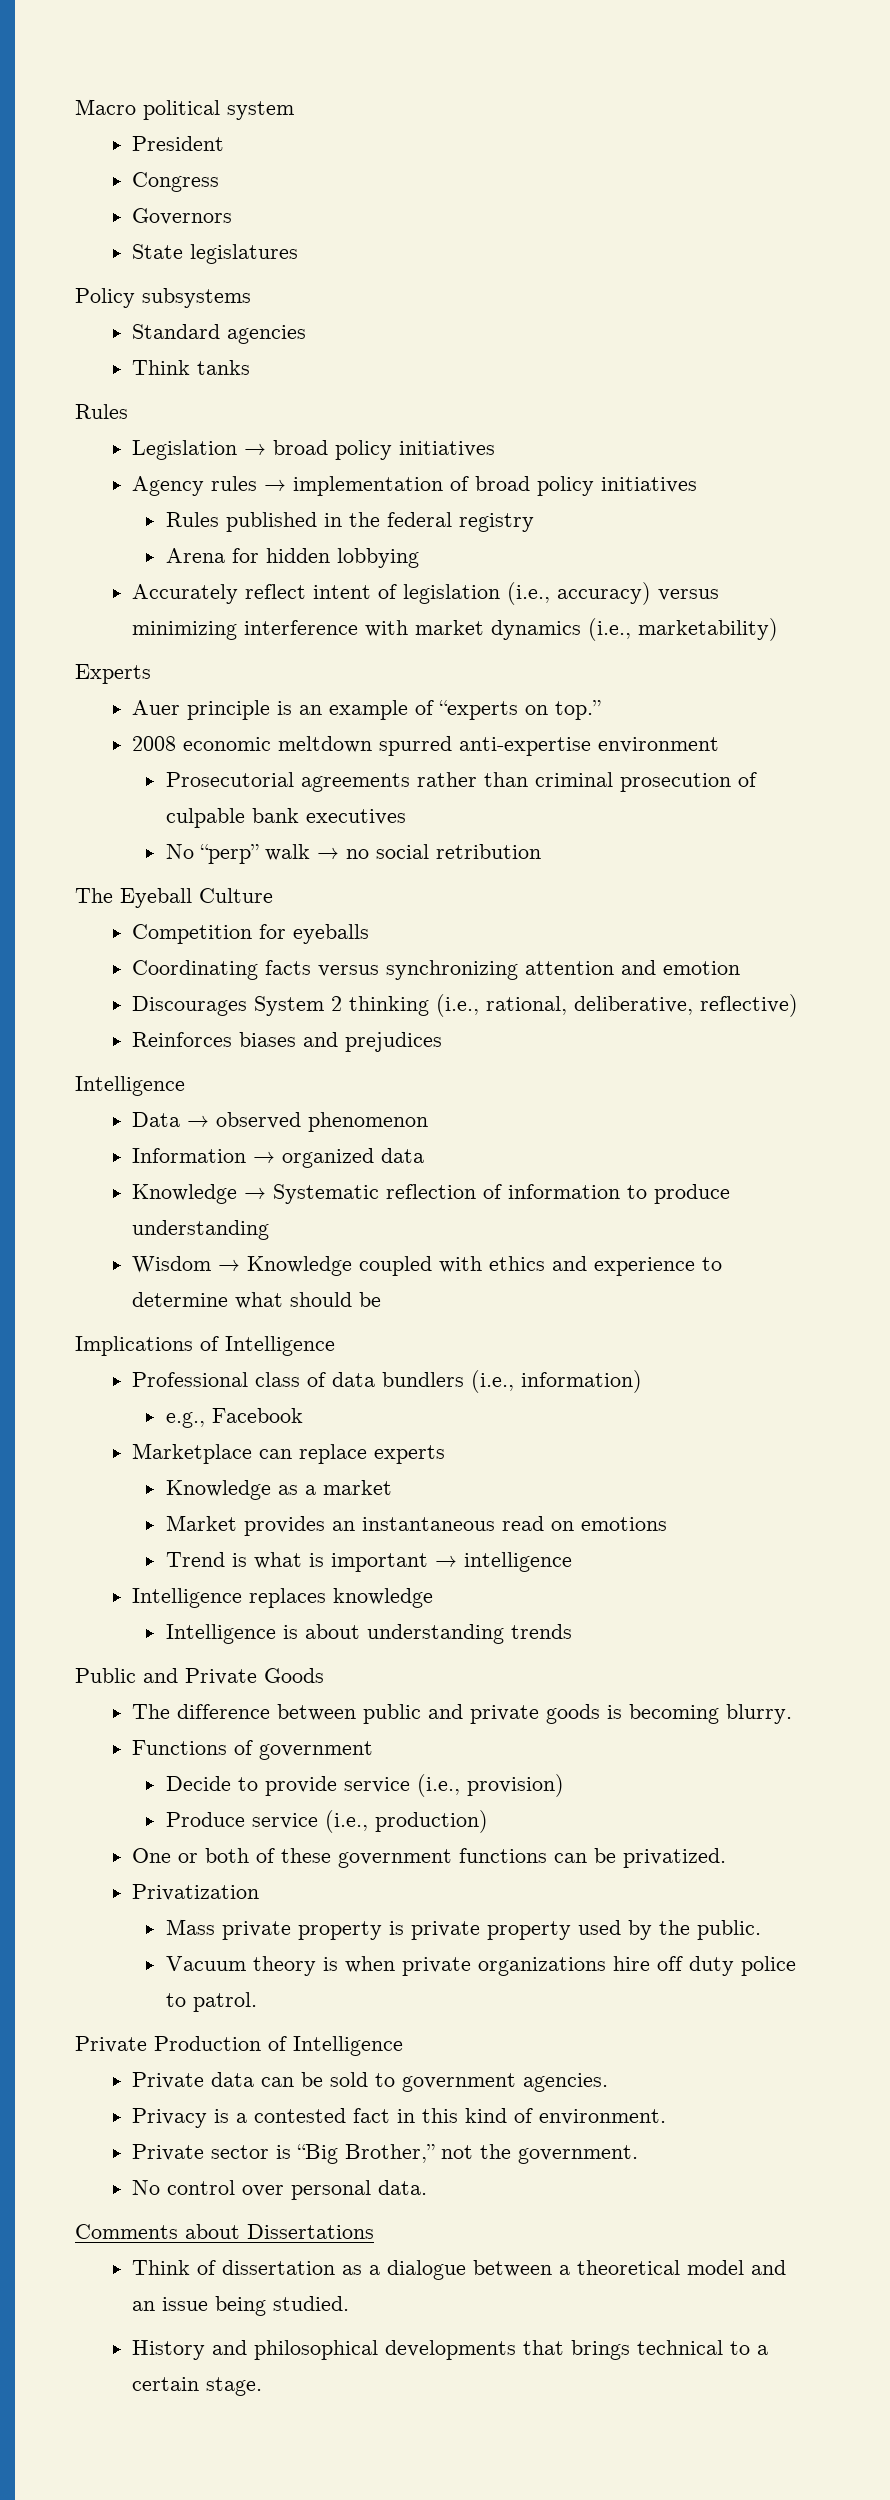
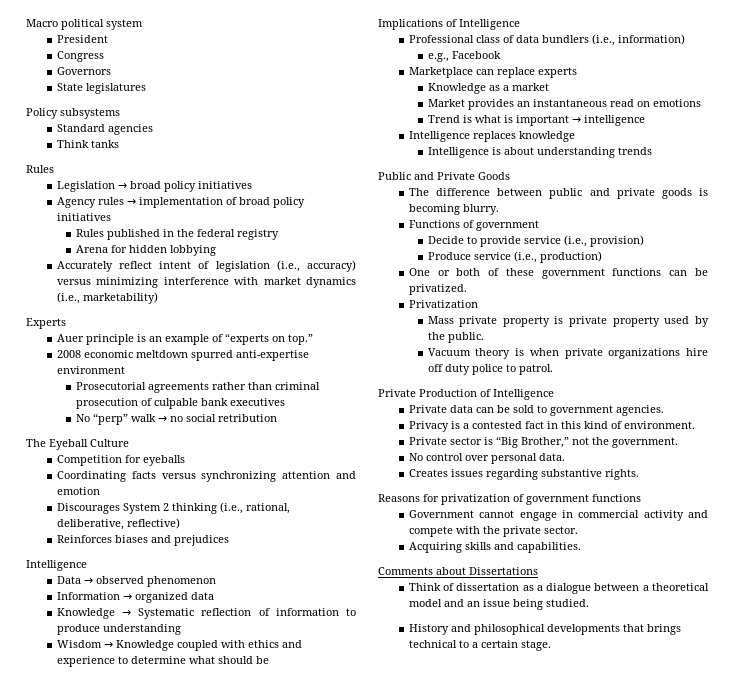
+ Creates issues regarding substantive rights.
+ Reasons for privatization of government functions
+ Government cannot engage in commercial activity and compete with the private sector.
+ Acquiring skills and capabilities.

